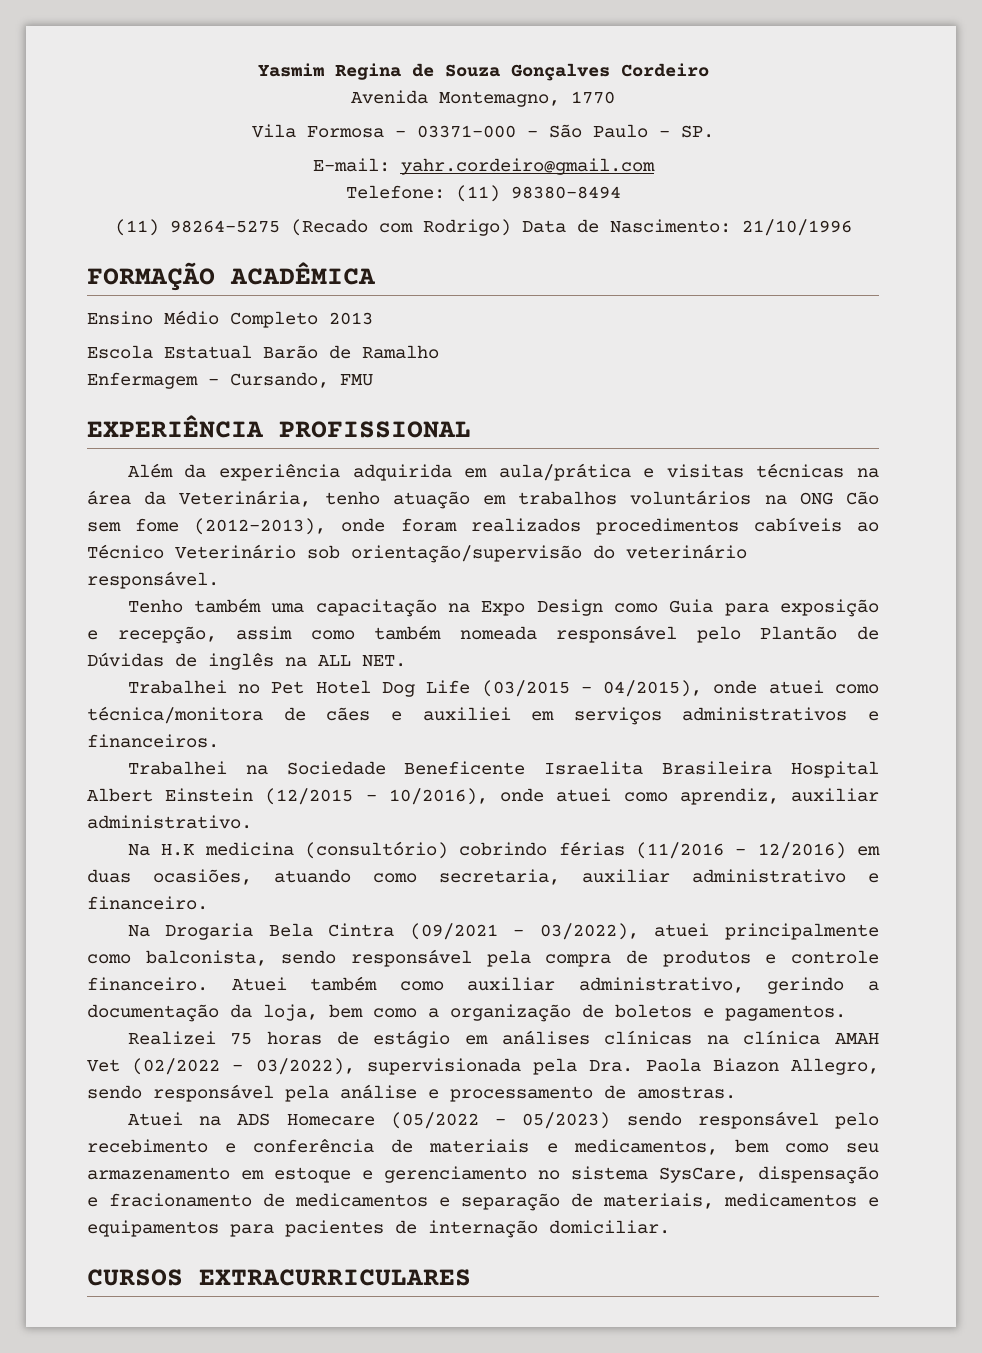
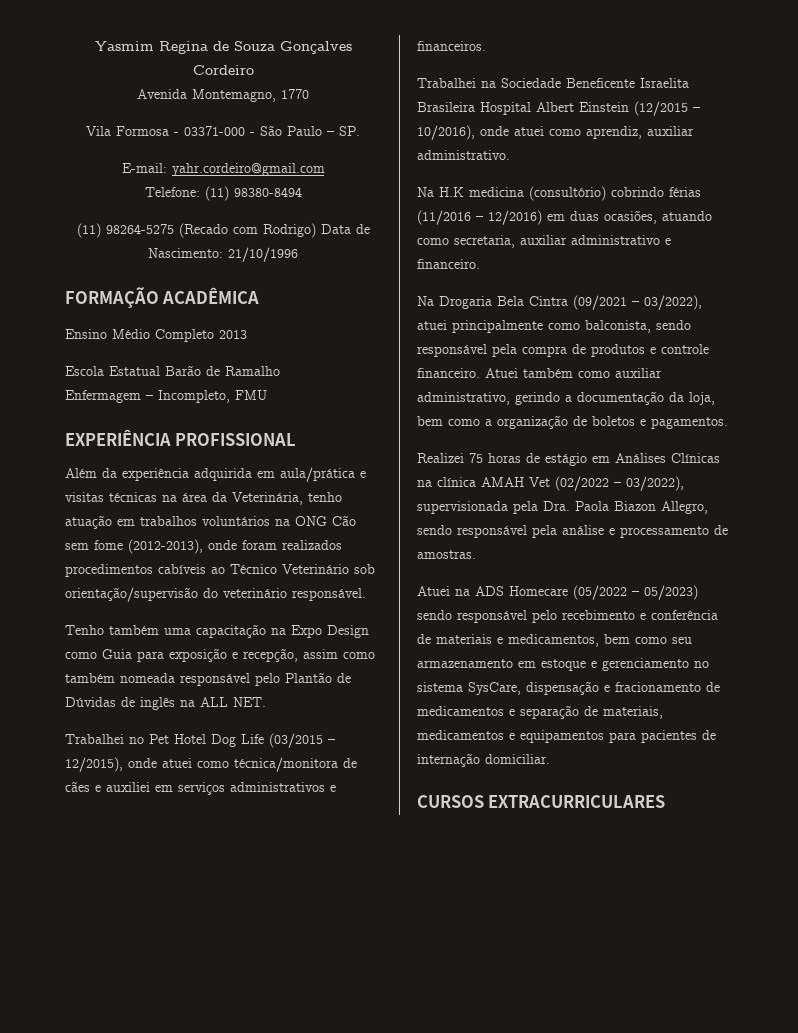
- Enfermagem – Cursando, FMU
+ Enfermagem – Incompleto, FMU
- Trabalhei no Pet Hotel Dog Life (03/2015 – 04/2015), onde atuei como técnica/monitora de cães e auxiliei em serviços administrativos e financeiros.
+ Trabalhei no Pet Hotel Dog Life (03/2015 – 12/2015), onde atuei como técnica/monitora de cães e auxiliei em serviços administrativos e financeiros.
- Realizei 75 horas de estágio em análises clínicas na clínica AMAH Vet (02/2022 – 03/2022), supervisionada pela Dra. Paola Biazon Allegro, sendo responsável pela análise e processamento de amostras.
+ Realizei 75 horas de estágio em Análises Clínicas na clínica AMAH Vet (02/2022 – 03/2022), supervisionada pela Dra. Paola Biazon Allegro, sendo responsável pela análise e processamento de amostras.

